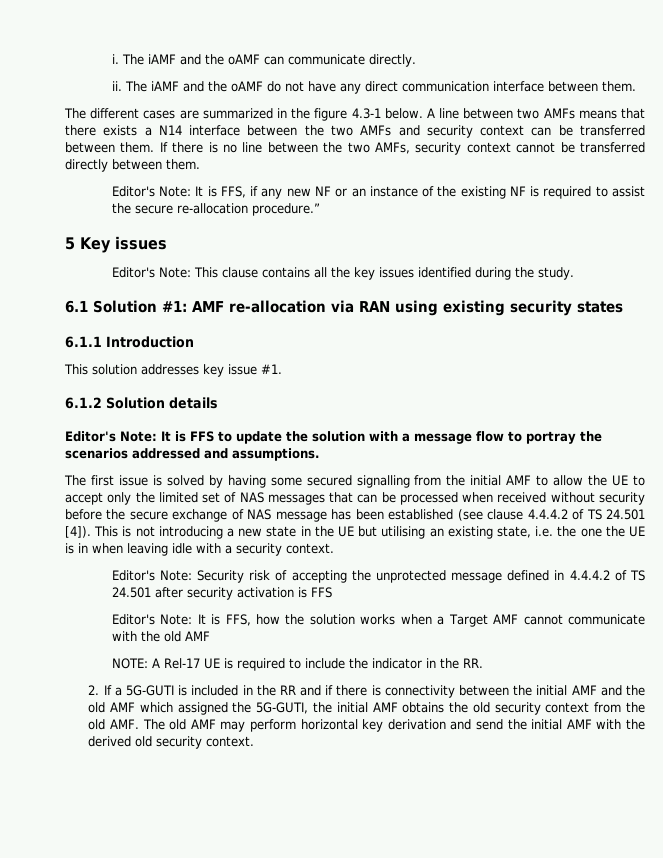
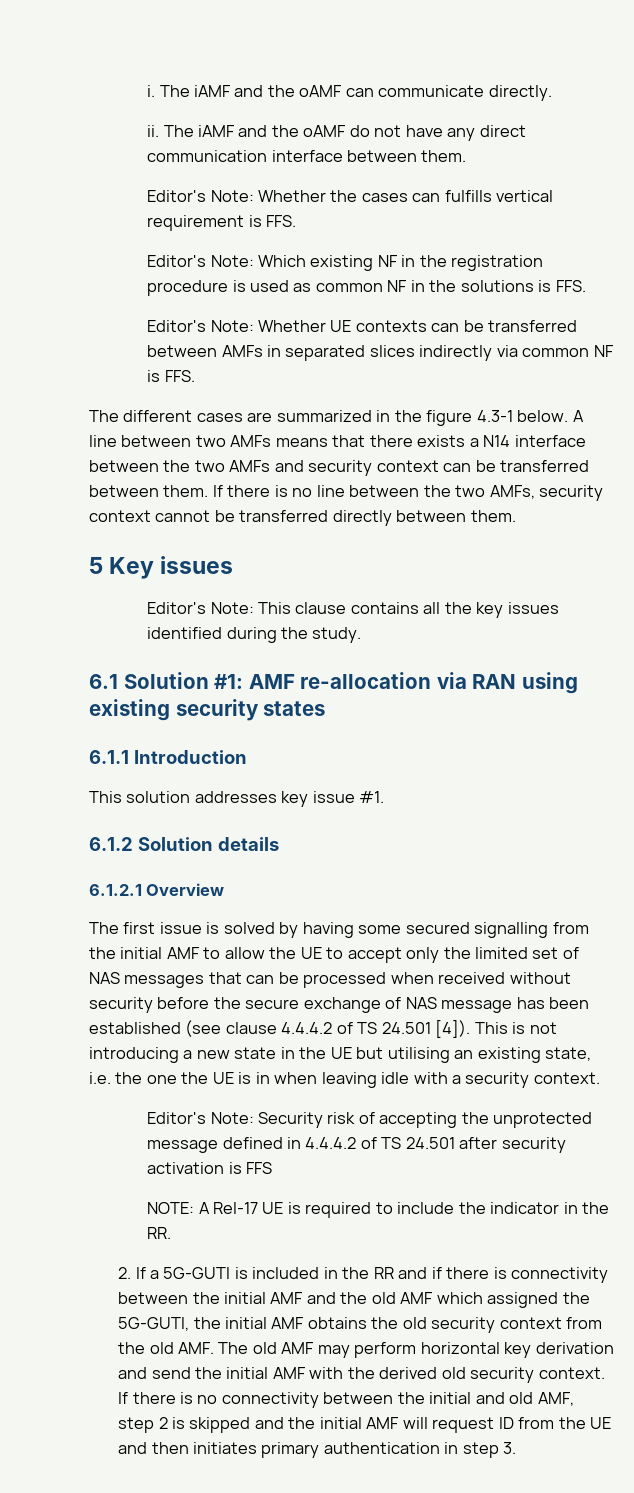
+ Editor's Note: Whether the cases can fulfills vertical requirement is FFS.
+ Editor's Note: Which existing NF in the registration procedure is used as common NF in the solutions is FFS.
+ Editor's Note: Whether UE contexts can be transferred between AMFs in separated slices indirectly via common NF is FFS.
- Editor's Note: It is FFS, if any new NF or an instance of the existing NF is required to assist the secure re-allocation procedure.”
- Editor's Note: It is FFS to update the solution with a message flow to portray the scenarios addressed and assumptions.
+ 6.1.2.1 Overview
- Editor's Note: It is FFS, how the solution works when a Target AMF cannot communicate with the old AMF
+ If there is no connectivity between the initial and old AMF, step 2 is skipped and the initial AMF will request ID from the UE and then initiates primary authentication in step 3.

